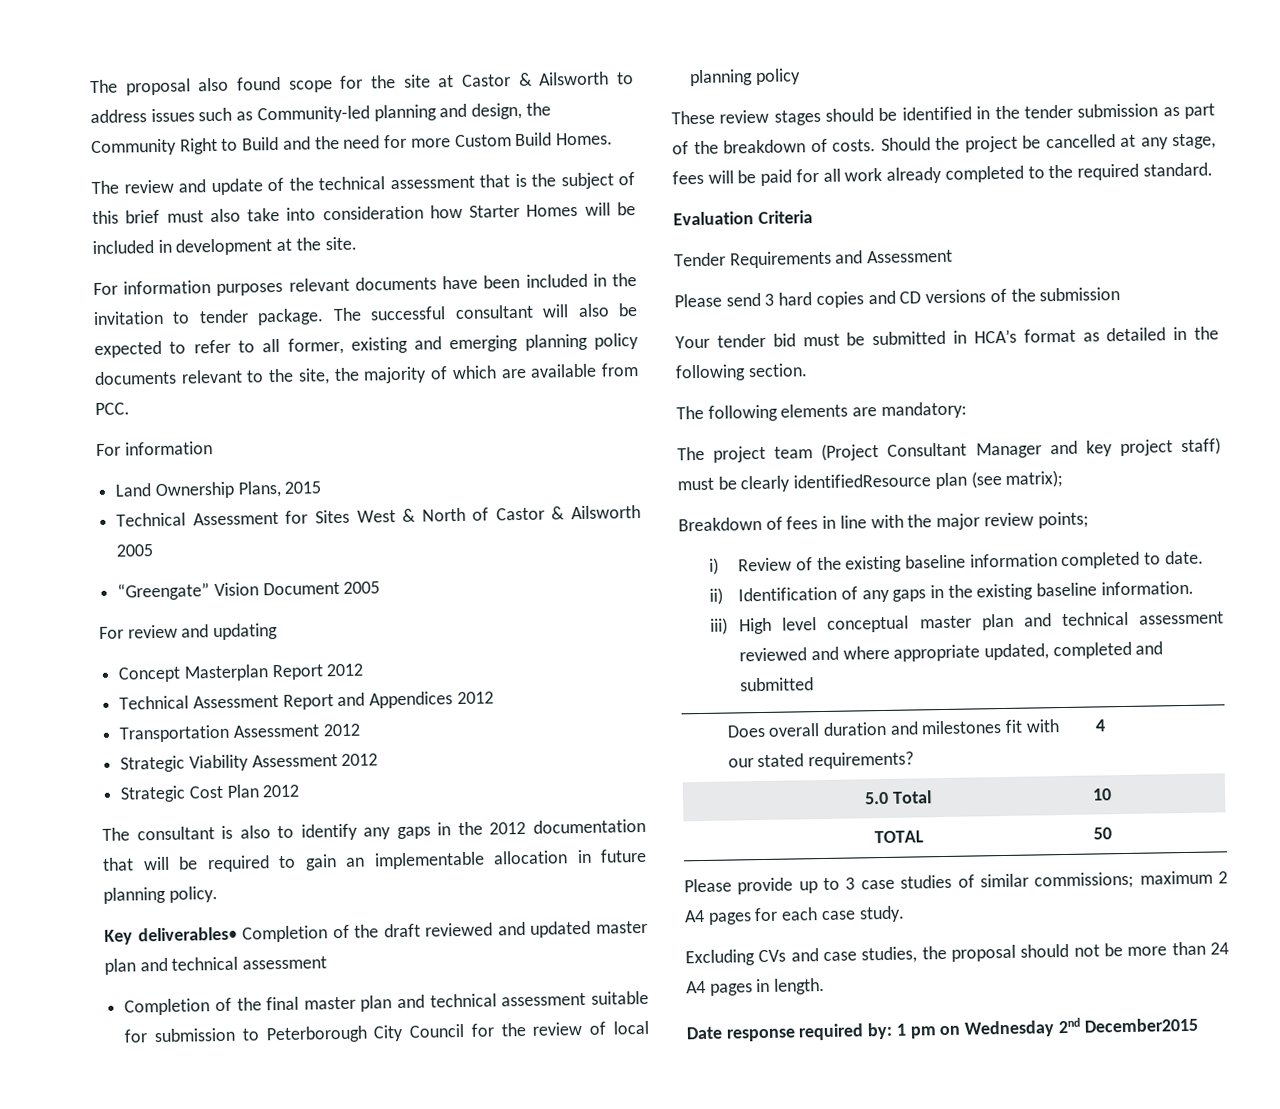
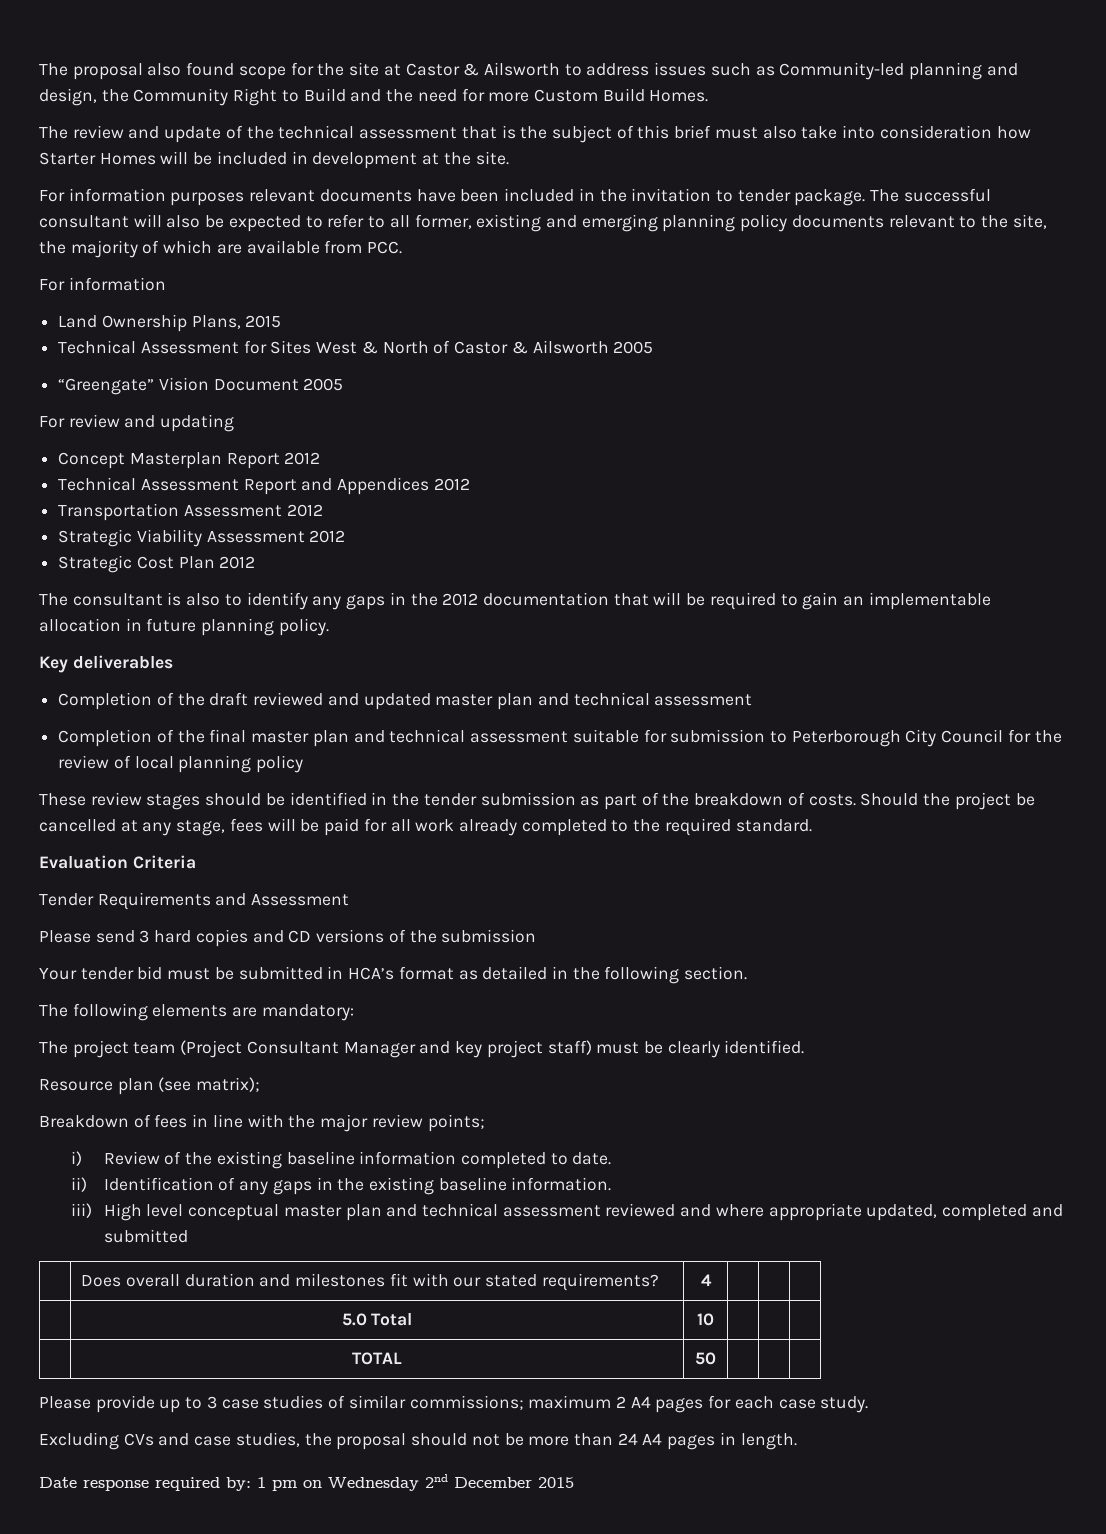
- Key deliverables• Completion of the draft reviewed and updated master plan and technical assessment
+ Key deliverables
+ Completion of the draft reviewed and updated master plan and technical assessment
- The project team (Project Consultant Manager and key project staff) must be clearly identifiedResource plan (see matrix);
+ The project team (Project Consultant Manager and key project staff) must be clearly identified.
+ Resource plan (see matrix);
- Date response required by: 1 pm on Wednesday 2nd December2015
+ Date response required by: 1 pm on Wednesday 2nd December 2015

